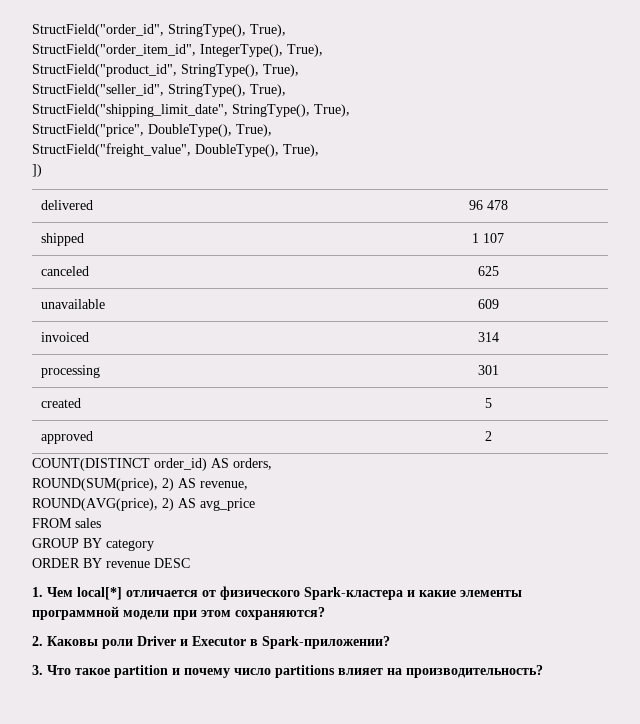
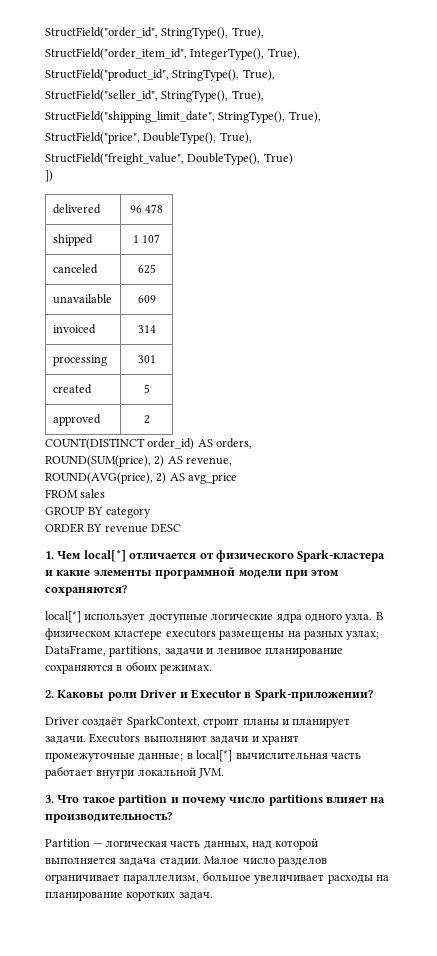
- StructField("freight_value", DoubleType(), True),
+ StructField("freight_value", DoubleType(), True)
+ local[*] использует доступные логические ядра одного узла. В физическом кластере executors размещены на разных узлах; DataFrame, partitions, задачи и ленивое планирование сохраняются в обоих режимах.
+ Driver создаёт SparkContext, строит планы и планирует задачи. Executors выполняют задачи и хранят промежуточные данные; в local[*] вычислительная часть работает внутри локальной JVM.
+ Partition — логическая часть данных, над которой выполняется задача стадии. Малое число разделов ограничивает параллелизм, большое увеличивает расходы на планирование коротких задач.

